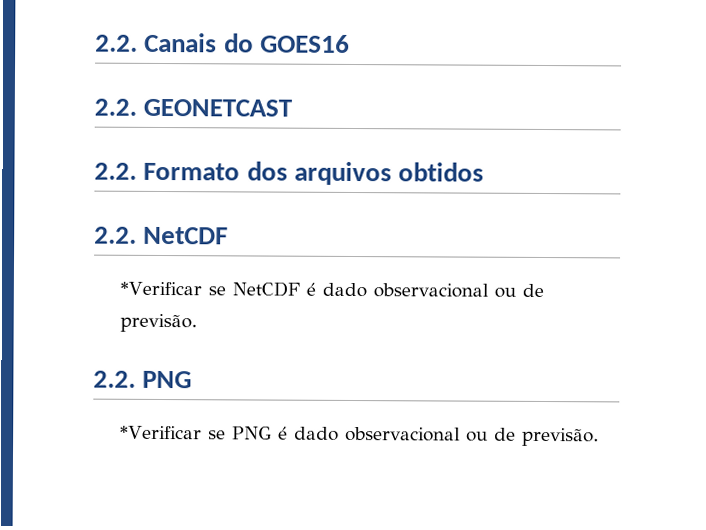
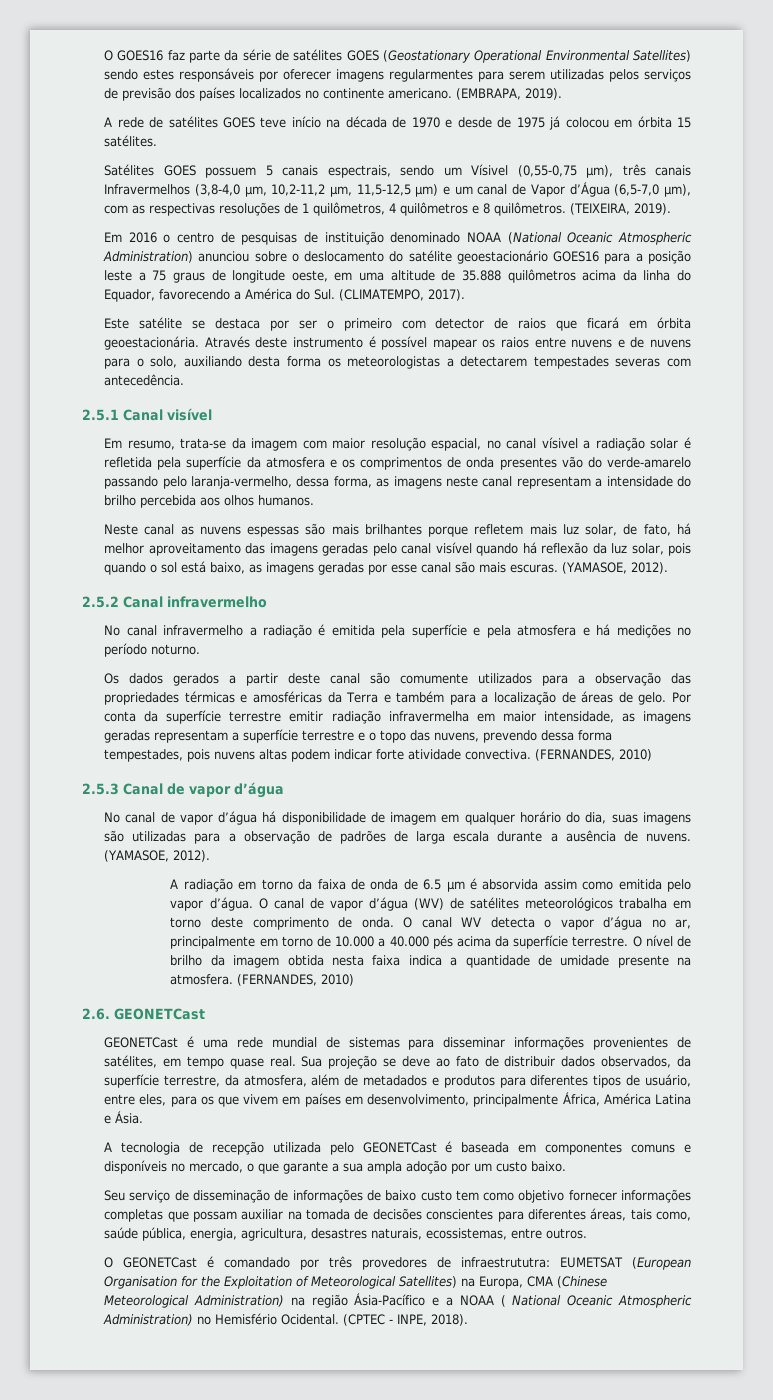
- 2.2. Canais do GOES16
- 2.2. GEONETCAST
- 2.2. Formato dos arquivos obtidos
- 2.2. NetCDF
- *Verificar se NetCDF é dado observacional ou de previsão.
- 2.2. PNG
- *Verificar se PNG é dado observacional ou de previsão.
+ O GOES16 faz parte da série de satélites GOES (Geostationary Operational Environmental Satellites) sendo estes responsáveis por oferecer imagens regularmentes para serem utilizadas pelos serviços de previsão dos países localizados no continente americano. (EMBRAPA, 2019).
+ A rede de satélites GOES teve início na década de 1970 e desde de 1975 já colocou em órbita 15 satélites.
+ Satélites GOES possuem 5 canais espectrais, sendo um Vísivel (0,55-0,75 µm), três canais Infravermelhos (3,8-4,0 µm, 10,2-11,2 µm, 11,5-12,5 µm) e um canal de Vapor d’Água (6,5-7,0 µm), com as respectivas resoluções de 1 quilômetros, 4 quilômetros e 8 quilômetros. (TEIXEIRA, 2019).
+ Em 2016 o centro de pesquisas de instituição denominado NOAA (National Oceanic Atmospheric Administration) anunciou sobre o deslocamento do satélite geoestacionário GOES16 para a posição leste a 75 graus de longitude oeste, em uma altitude de 35.888 quilômetros acima da linha do Equador, favorecendo a América do Sul. (CLIMATEMPO, 2017).
+ Este satélite se destaca por ser o primeiro com detector de raios que ficará em órbita geoestacionária. Através deste instrumento é possível mapear os raios entre nuvens e de nuvens para o solo, auxiliando desta forma os meteorologistas a detectarem tempestades severas com antecedência.
+ 2.5.1 Canal visível
+ Em resumo, trata-se da imagem com maior resolução espacial, no canal vísivel a radiação solar é refletida pela superfície da atmosfera e os comprimentos de onda presentes vão do verde-amarelo passando pelo laranja-vermelho, dessa forma, as imagens neste canal representam a intensidade do brilho percebida aos olhos humanos.
+ Neste canal as nuvens espessas são mais brilhantes porque refletem mais luz solar, de fato, há melhor aproveitamento das imagens geradas pelo canal visível quando há reflexão da luz solar, pois quando o sol está baixo, as imagens geradas por esse canal são mais escuras. (YAMASOE, 2012).
+ 2.5.2 Canal infravermelho
+ No canal infravermelho a radiação é emitida pela superfície e pela atmosfera e há medições no período noturno.
+ Os dados gerados a partir deste canal são comumente utilizados para a observação das propriedades térmicas e amosféricas da Terra e também para a localização de áreas de gelo. Por conta da superfície terrestre emitir radiação infravermelha em maior intensidade, as imagens geradas representam a superfície terrestre e o topo das nuvens, prevendo dessa forma tempestades, pois nuvens altas podem indicar forte atividade convectiva. (FERNANDES, 2010)
+ 2.5.3 Canal de vapor d’água
+ No canal de vapor d’água há disponibilidade de imagem em qualquer horário do dia, suas imagens são utilizadas para a observação de padrões de larga escala durante a ausência de nuvens. (YAMASOE, 2012).
+ A radiação em torno da faixa de onda de 6.5 μm é absorvida assim como emitida pelo vapor d’água. O canal de vapor d’água (WV) de satélites meteorológicos trabalha em torno deste comprimento de onda. O canal WV detecta o vapor d’água no ar, principalmente em torno de 10.000 a 40.000 pés acima da superfície terrestre. O nível de brilho da imagem obtida nesta faixa indica a quantidade de umidade presente na atmosfera. (FERNANDES, 2010)
+ 2.6. GEONETCast
+ GEONETCast é uma rede mundial de sistemas para disseminar informações provenientes de satélites, em tempo quase real. Sua projeção se deve ao fato de distribuir dados observados, da superfície terrestre, da atmosfera, além de metadados e produtos para diferentes tipos de usuário, entre eles, para os que vivem em países em desenvolvimento, principalmente África, América Latina e Ásia.
+ A tecnologia de recepção utilizada pelo GEONETCast é baseada em componentes comuns e disponíveis no mercado, o que garante a sua ampla adoção por um custo baixo.
+ Seu serviço de disseminação de informações de baixo custo tem como objetivo fornecer informações completas que possam auxiliar na tomada de decisões conscientes para diferentes áreas, tais como, saúde pública, energia, agricultura, desastres naturais, ecossistemas, entre outros.
+ O GEONETCast é comandado por três provedores de infraestrututra: EUMETSAT (European Organisation for the Exploitation of Meteorological Satellites) na Europa, CMA (Chinese Meteorological Administration) na região Ásia-Pacífico e a NOAA ( National Oceanic Atmospheric Administration) no Hemisfério Ocidental. (CPTEC - INPE, 2018).

